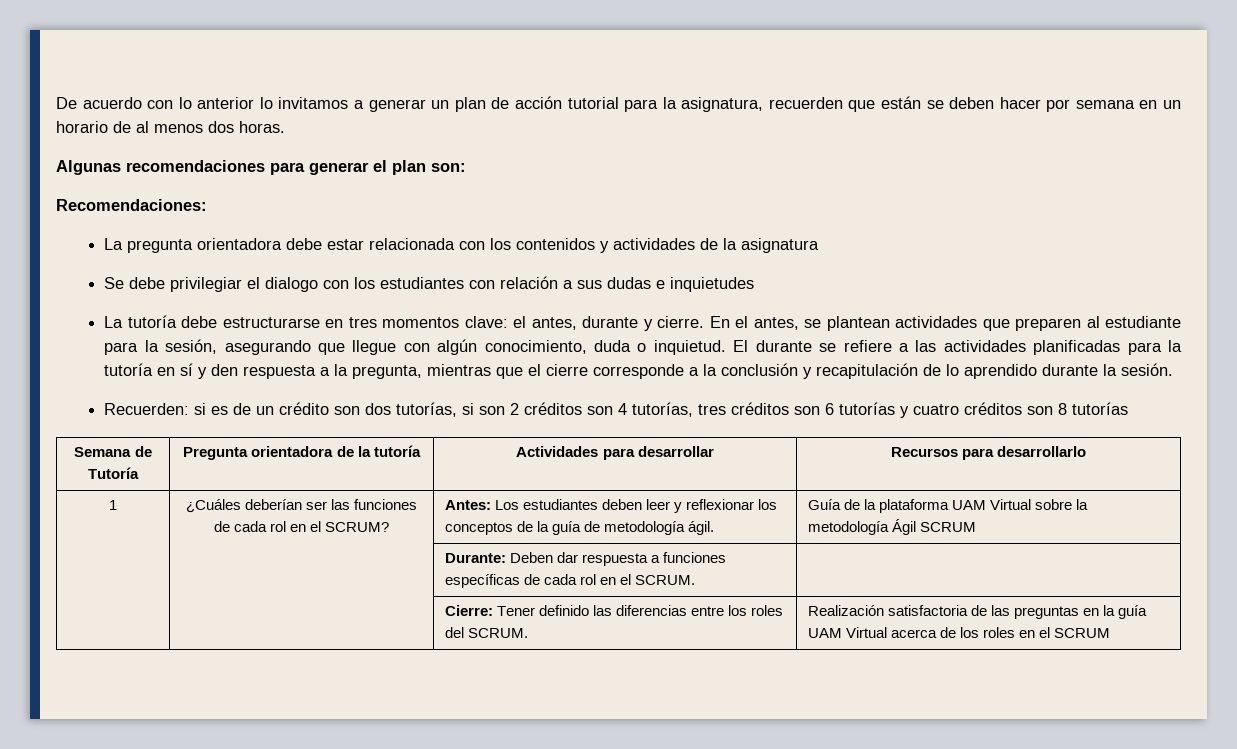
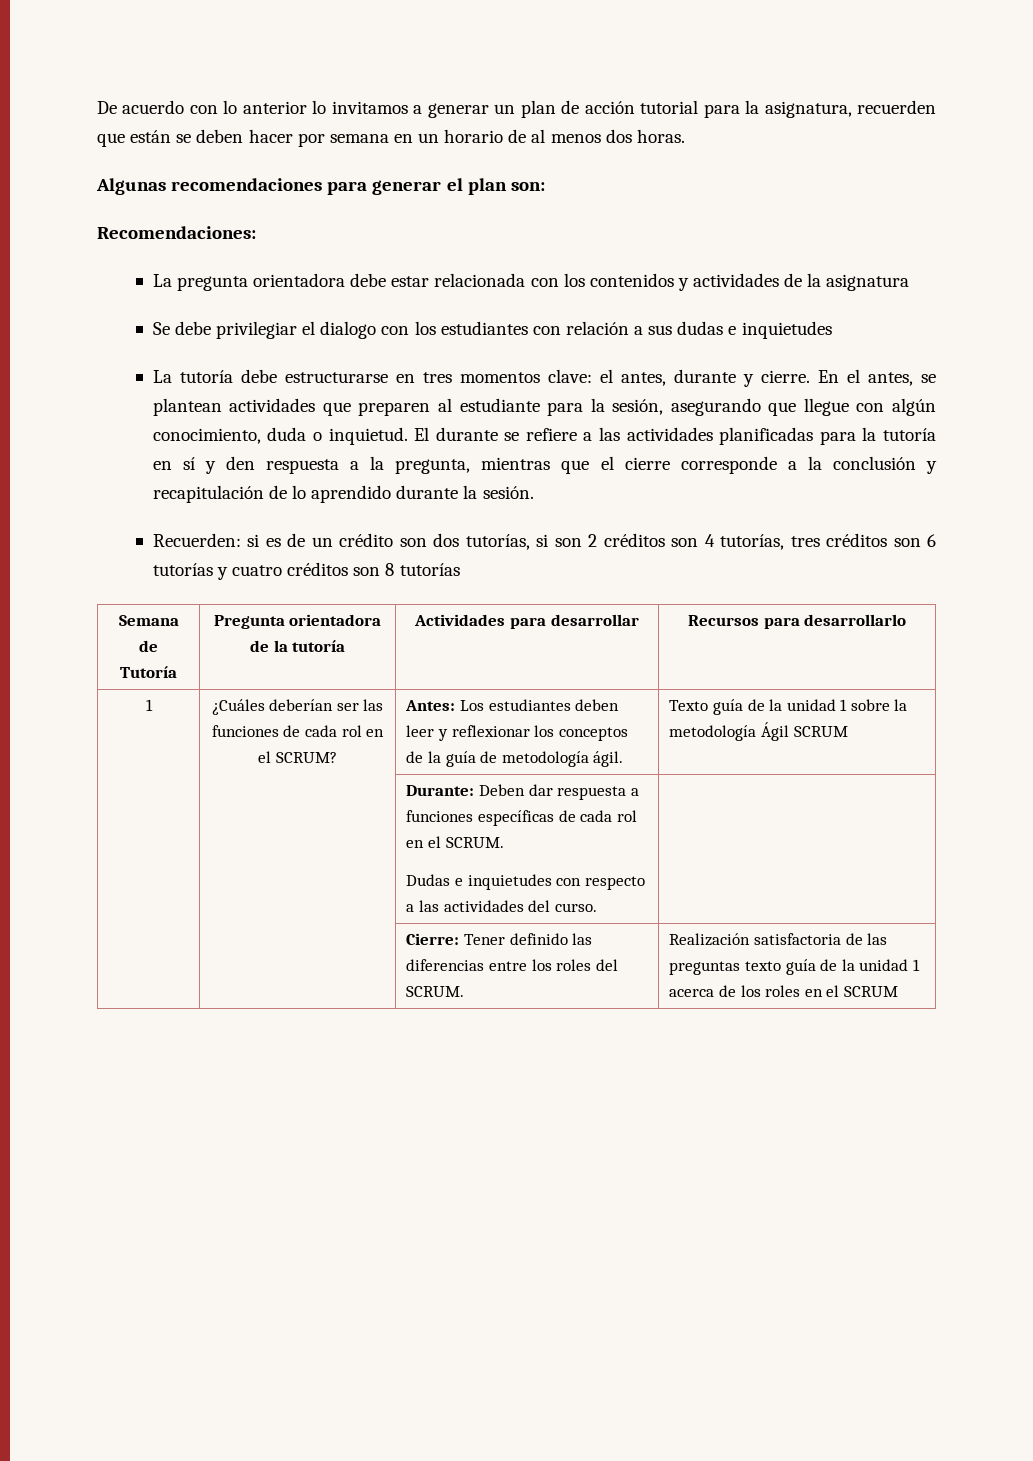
- 1 | ¿Cuáles deberían ser las funciones de cada rol en el SCRUM? | Antes: Los estudiantes deben leer y reflexionar los conceptos de la guía de metodología ágil. | Guía de la plataforma UAM Virtual sobre la metodología Ágil SCRUM
+ 1 | ¿Cuáles deberían ser las funciones de cada rol en el SCRUM? | Antes: Los estudiantes deben leer y reflexionar los conceptos de la guía de metodología ágil. | Texto guía de la unidad 1 sobre la metodología Ágil SCRUM
- | | Durante: Deben dar respuesta a funciones específicas de cada rol en el SCRUM. |
+ | | Durante: Deben dar respuesta a funciones específicas de cada rol en el SCRUM.
+ Dudas e inquietudes con respecto a las actividades del curso. |
- | | Cierre: Tener definido las diferencias entre los roles del SCRUM. | Realización satisfactoria de las preguntas en la guía UAM Virtual acerca de los roles en el SCRUM
+ | | Cierre: Tener definido las diferencias entre los roles del SCRUM. | Realización satisfactoria de las preguntas texto guía de la unidad 1 acerca de los roles en el SCRUM

